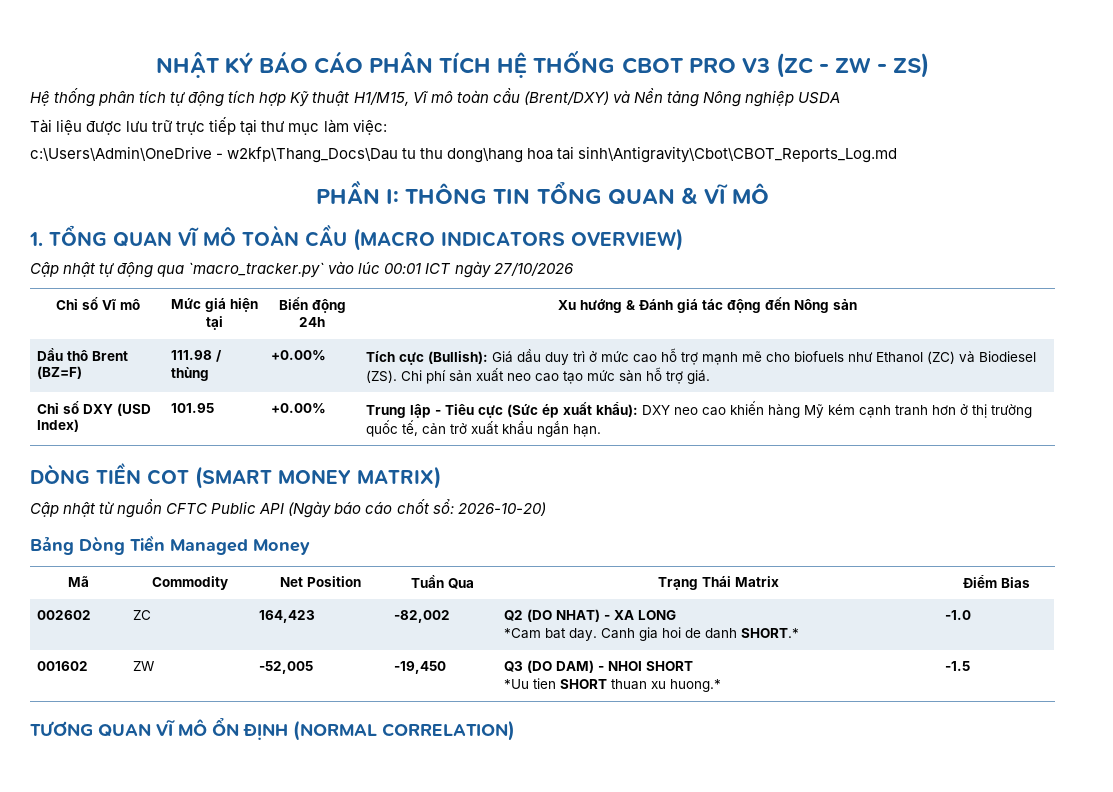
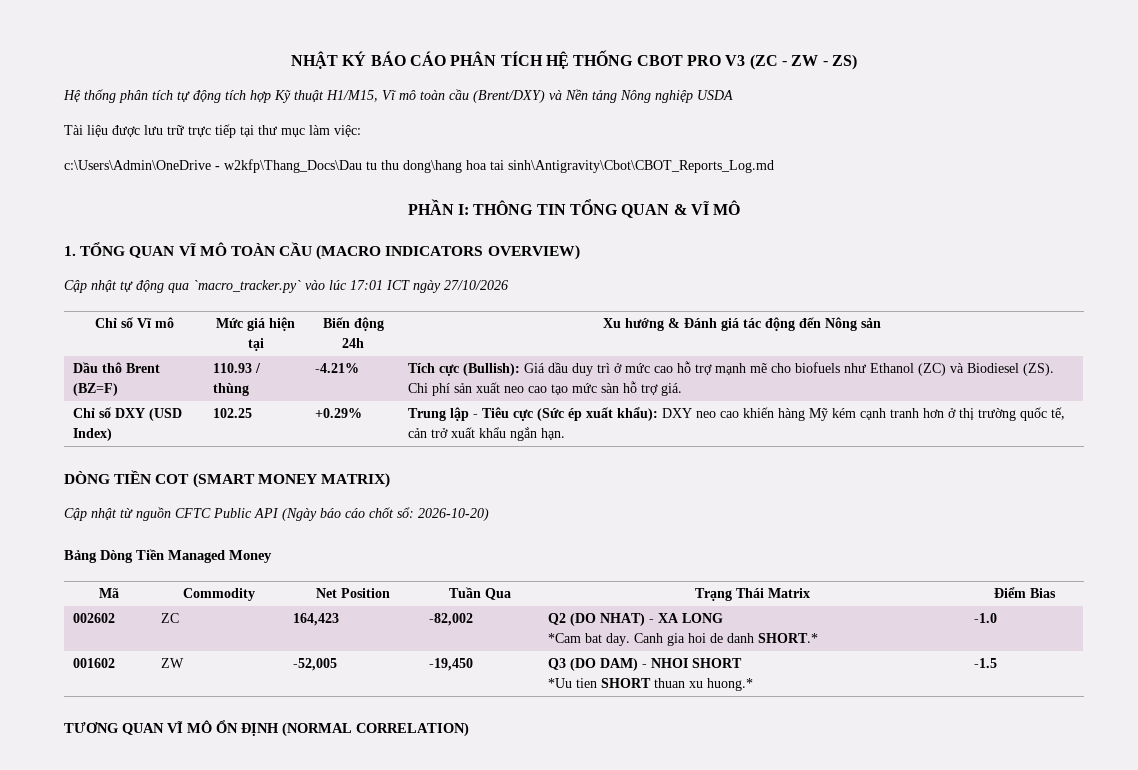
- Cập nhật tự động qua `macro_tracker.py` vào lúc 00:01 ICT ngày 27/10/2026
+ Cập nhật tự động qua `macro_tracker.py` vào lúc 17:01 ICT ngày 27/10/2026
- 111.98 / thùng | +0.00%
+ 110.93 / thùng | -4.21%
- Chỉ số DXY (USD Index) | 101.95 | +0.00% | Trung lập - Tiêu cực (Sức ép xuất khẩu): DXY neo cao khiến hàng Mỹ kém cạnh tranh hơn ở thị trường quốc tế, cản trở xuất khẩu ngắn hạn.
+ Chỉ số DXY (USD Index) | 102.25 | +0.29% | Trung lập - Tiêu cực (Sức ép xuất khẩu): DXY neo cao khiến hàng Mỹ kém cạnh tranh hơn ở thị trường quốc tế, cản trở xuất khẩu ngắn hạn.

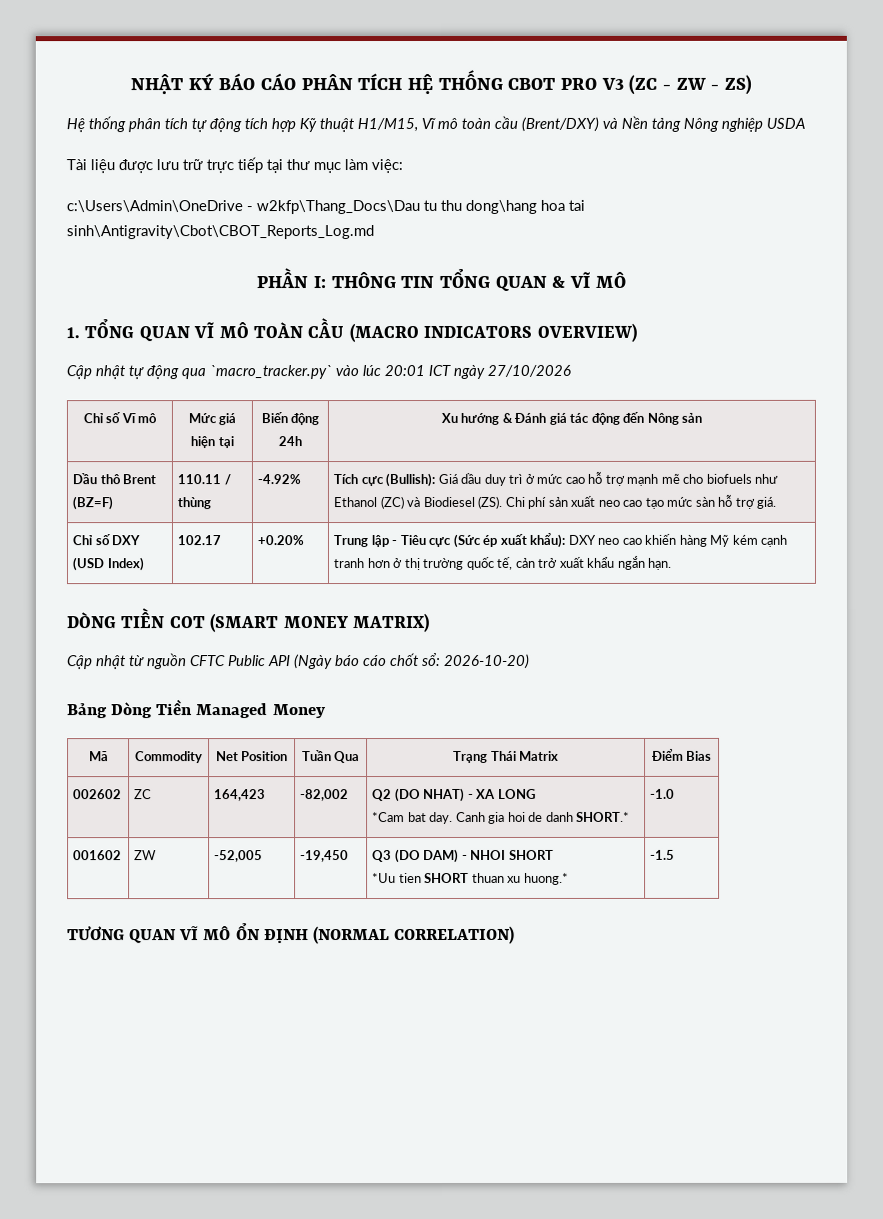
- Cập nhật tự động qua `macro_tracker.py` vào lúc 17:01 ICT ngày 27/10/2026
+ Cập nhật tự động qua `macro_tracker.py` vào lúc 20:01 ICT ngày 27/10/2026
- 110.93 / thùng
+ 110.11 / thùng
- -4.21%
+ -4.92%
- Chỉ số DXY (USD Index) | 102.25 | +0.29% | Trung lập - Tiêu cực (Sức ép xuất khẩu): DXY neo cao khiến hàng Mỹ kém cạnh tranh hơn ở thị trường quốc tế, cản trở xuất khẩu ngắn hạn.
+ Chỉ số DXY (USD Index) | 102.17 | +0.20% | Trung lập - Tiêu cực (Sức ép xuất khẩu): DXY neo cao khiến hàng Mỹ kém cạnh tranh hơn ở thị trường quốc tế, cản trở xuất khẩu ngắn hạn.

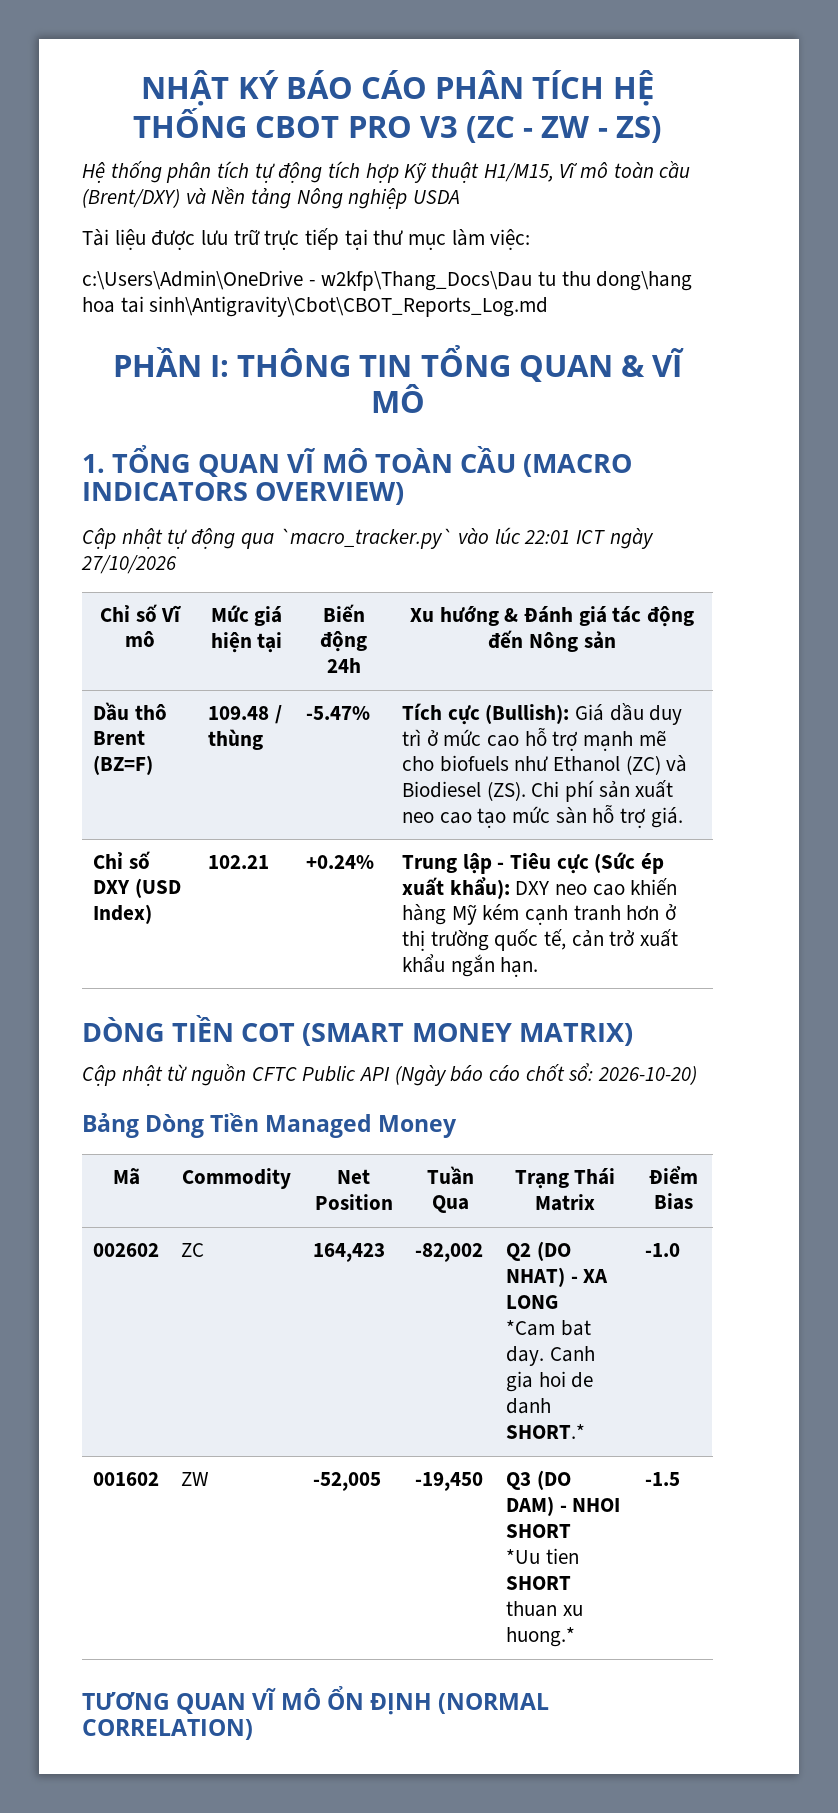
- Cập nhật tự động qua `macro_tracker.py` vào lúc 20:01 ICT ngày 27/10/2026
+ Cập nhật tự động qua `macro_tracker.py` vào lúc 22:01 ICT ngày 27/10/2026
- 110.11 / thùng
+ 109.48 / thùng
- -4.92%
+ -5.47%
- Chỉ số DXY (USD Index) | 102.17 | +0.20% | Trung lập - Tiêu cực (Sức ép xuất khẩu): DXY neo cao khiến hàng Mỹ kém cạnh tranh hơn ở thị trường quốc tế, cản trở xuất khẩu ngắn hạn.
+ Chỉ số DXY (USD Index) | 102.21 | +0.24% | Trung lập - Tiêu cực (Sức ép xuất khẩu): DXY neo cao khiến hàng Mỹ kém cạnh tranh hơn ở thị trường quốc tế, cản trở xuất khẩu ngắn hạn.

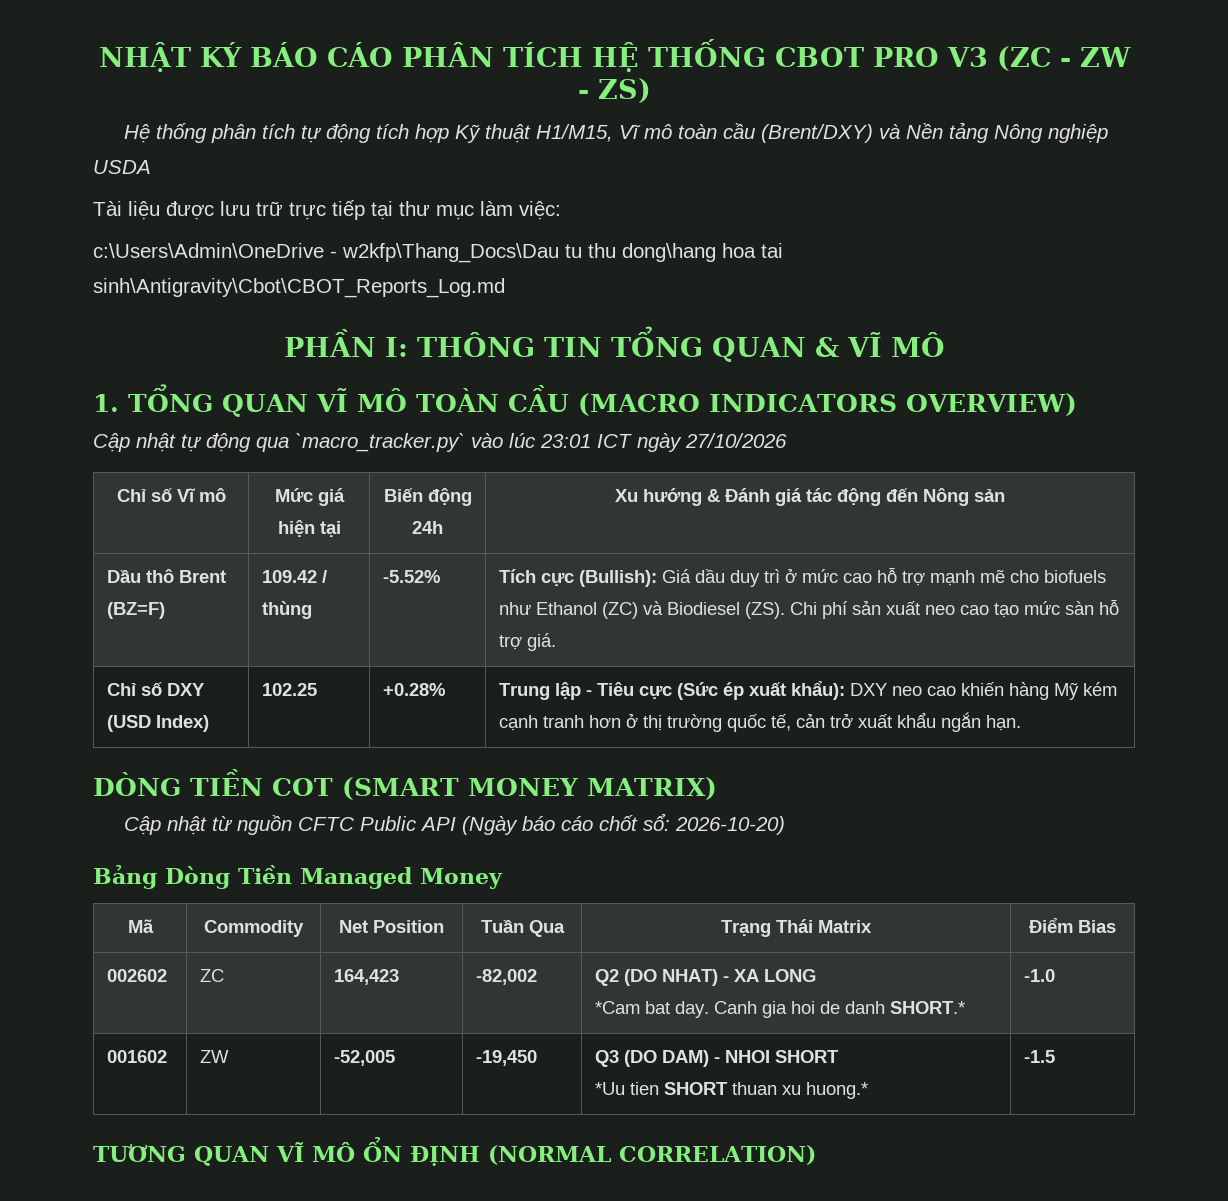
- Cập nhật tự động qua `macro_tracker.py` vào lúc 22:01 ICT ngày 27/10/2026
+ Cập nhật tự động qua `macro_tracker.py` vào lúc 23:01 ICT ngày 27/10/2026
- 109.48 / thùng
+ 109.42 / thùng
- -5.47%
+ -5.52%
- Chỉ số DXY (USD Index) | 102.21 | +0.24% | Trung lập - Tiêu cực (Sức ép xuất khẩu): DXY neo cao khiến hàng Mỹ kém cạnh tranh hơn ở thị trường quốc tế, cản trở xuất khẩu ngắn hạn.
+ Chỉ số DXY (USD Index) | 102.25 | +0.28% | Trung lập - Tiêu cực (Sức ép xuất khẩu): DXY neo cao khiến hàng Mỹ kém cạnh tranh hơn ở thị trường quốc tế, cản trở xuất khẩu ngắn hạn.

